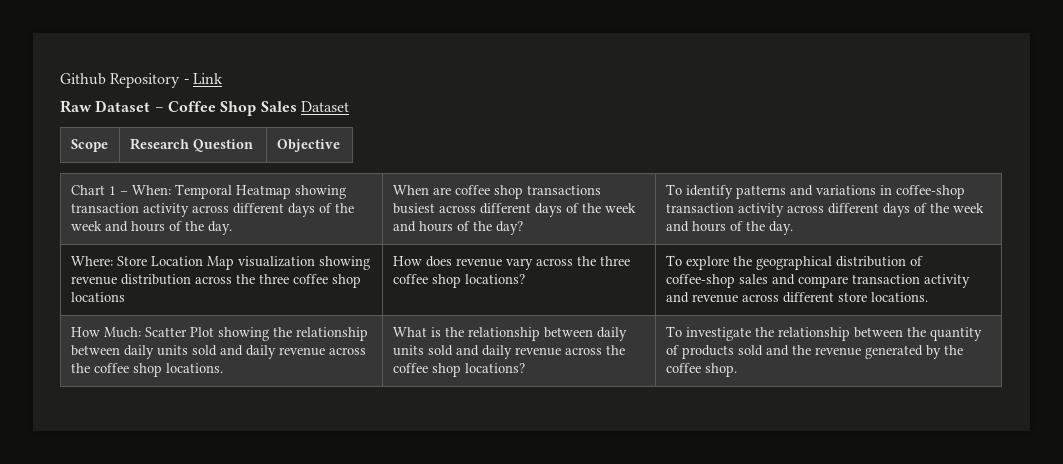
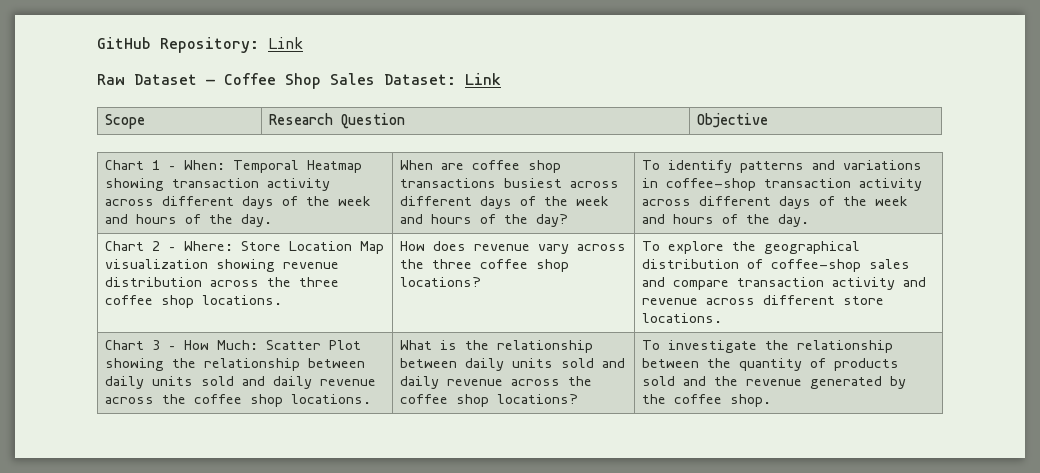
- Github Repository - Link
+ GitHub Repository: Link
- Raw Dataset – Coffee Shop Sales Dataset
+ Raw Dataset — Coffee Shop Sales Dataset: Link
- Where: Store Location Map visualization showing revenue distribution across the three coffee shop locations
+ Chart 2 – Where: Store Location Map visualization showing revenue distribution across the three coffee shop locations.
- How Much: Scatter Plot showing the relationship between daily units sold and daily revenue across the coffee shop locations.
+ Chart 3 – How Much: Scatter Plot showing the relationship between daily units sold and daily revenue across the coffee shop locations.

